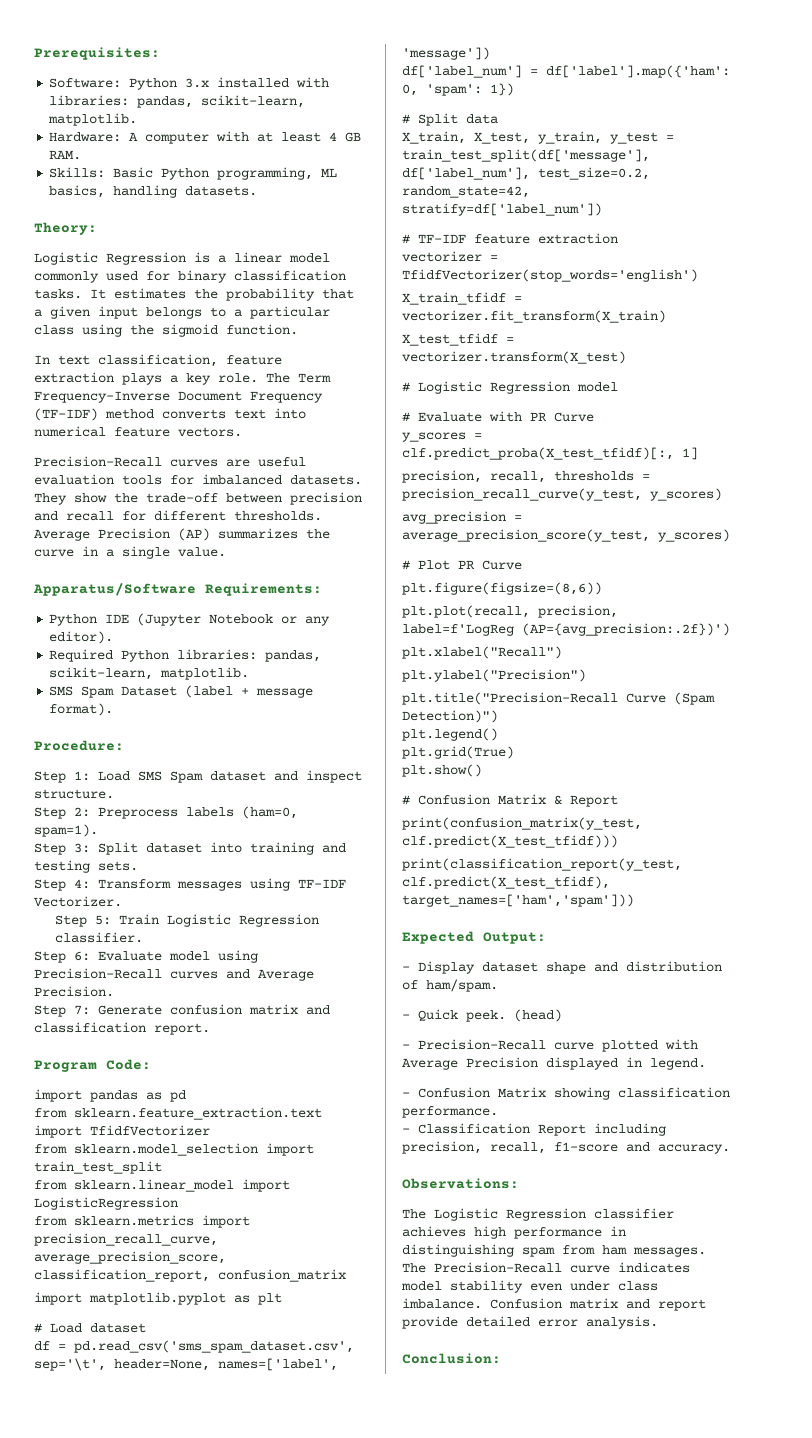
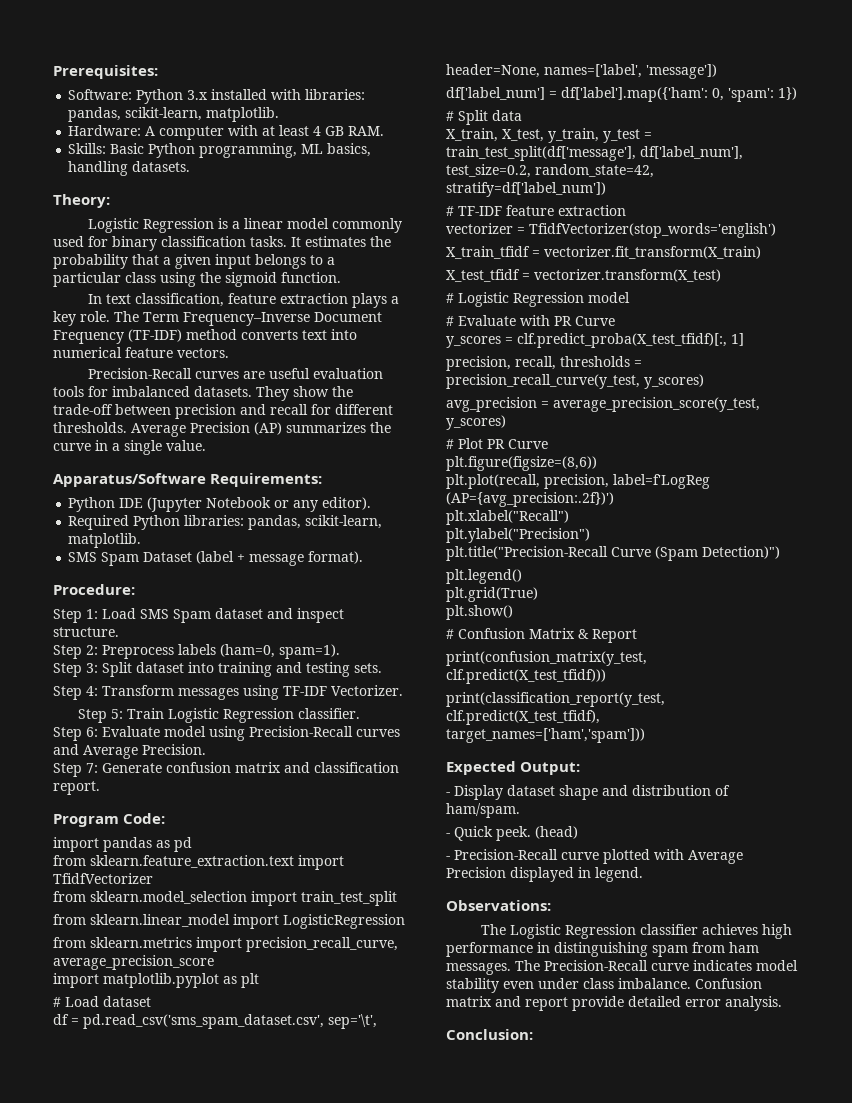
- from sklearn.metrics import precision_recall_curve, average_precision_score, classification_report, confusion_matrix
+ from sklearn.metrics import precision_recall_curve, average_precision_score
- - Confusion Matrix showing classification performance.
- - Classification Report including precision, recall, f1-score and accuracy.

